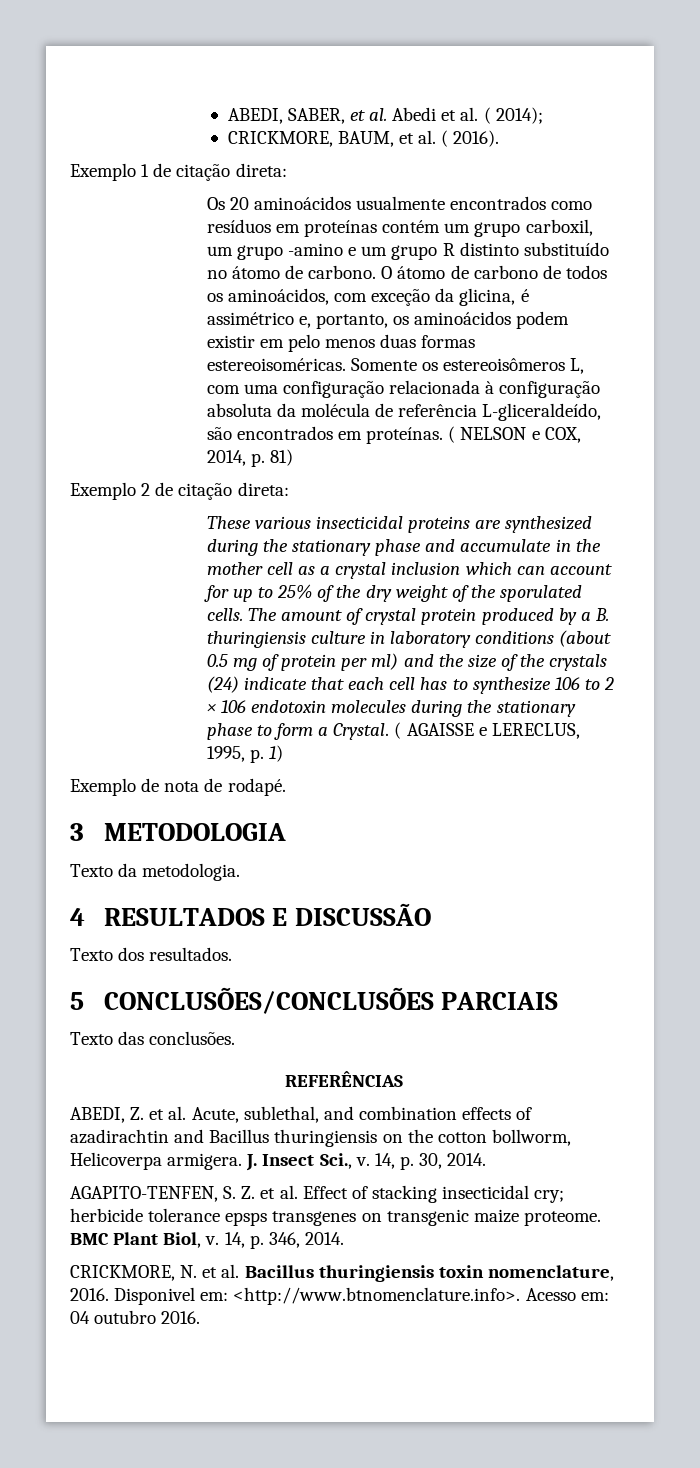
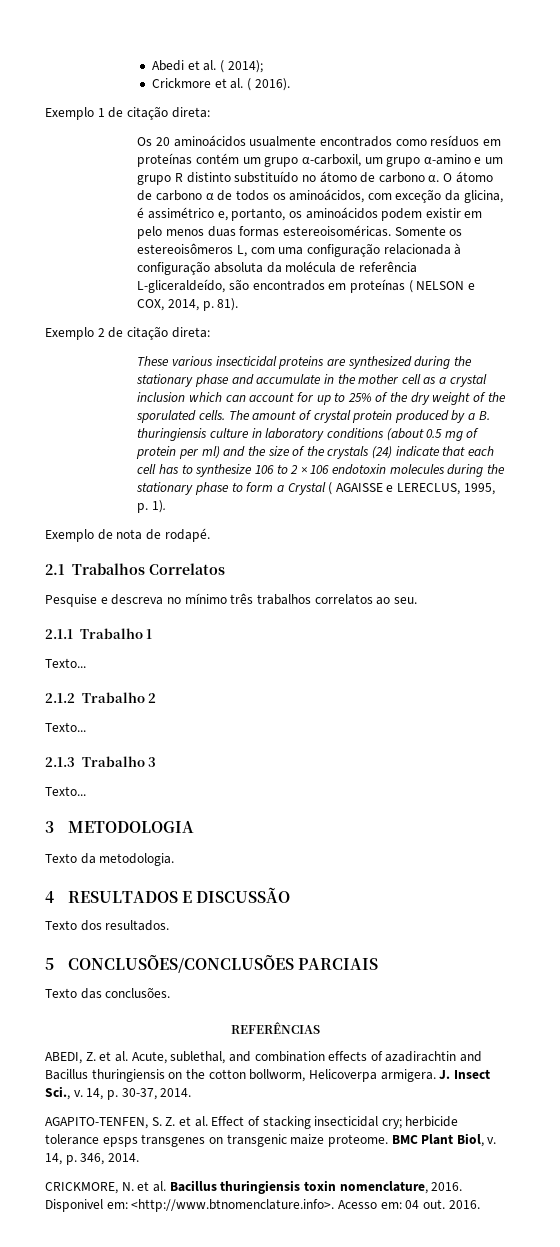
- ABEDI, SABER, et al. Abedi et al. ( 2014);
+ Abedi et al. ( 2014);
- CRICKMORE, BAUM, et al. ( 2016).
+ Crickmore et al. ( 2016).
- Os 20 aminoácidos usualmente encontrados como resíduos em proteínas contém um grupo carboxil, um grupo -amino e um grupo R distinto substituído no átomo de carbono.
+ Os 20 aminoácidos usualmente encontrados como resíduos em proteínas contém um grupo α-carboxil, um grupo α-amino e um grupo R distinto substituído no átomo de carbono α.
- O átomo de carbono de todos os aminoácidos, com exceção da glicina, é assimétrico e, portanto, os aminoácidos podem existir em pelo menos duas formas estereoisoméricas.
+ O átomo de carbono α de todos os aminoácidos, com exceção da glicina, é assimétrico e, portanto, os aminoácidos podem existir em pelo menos duas formas estereoisoméricas.
- Somente os estereoisômeros L, com uma configuração relacionada à configuração absoluta da molécula de referência L-gliceraldeído, são encontrados em proteínas. ( NELSON e COX, 2014, p. 81)
+ Somente os estereoisômeros L, com uma configuração relacionada à configuração absoluta da molécula de referência L-gliceraldeído, são encontrados em proteínas ( NELSON e COX, 2014, p. 81).
- The amount of crystal protein produced by a B. thuringiensis culture in laboratory conditions (about 0.5 mg of protein per ml) and the size of the crystals (24) indicate that each cell has to synthesize 106 to 2 × 106 endotoxin molecules during the stationary phase to form a Crystal. ( AGAISSE e LERECLUS, 1995, p. 1)
+ The amount of crystal protein produced by a B. thuringiensis culture in laboratory conditions (about 0.5 mg of protein per ml) and the size of the crystals (24) indicate that each cell has to synthesize 106 to 2 × 106 endotoxin molecules during the stationary phase to form a Crystal ( AGAISSE e LERECLUS, 1995, p. 1).
+ 2.1 Trabalhos Correlatos
+ Pesquise e descreva no mínimo três trabalhos correlatos ao seu.
+ 2.1.1 Trabalho 1
+ Texto...
+ 2.1.2 Trabalho 2
+ Texto...
+ 2.1.3 Trabalho 3
+ Texto...
- 14, p. 30, 2014.
+ 14, p. 30-37, 2014.
- Disponivel em: <http://www.btnomenclature.info>. Acesso em: 04 outubro 2016.
+ Disponivel em: <http://www.btnomenclature.info>. Acesso em: 04 out. 2016.

